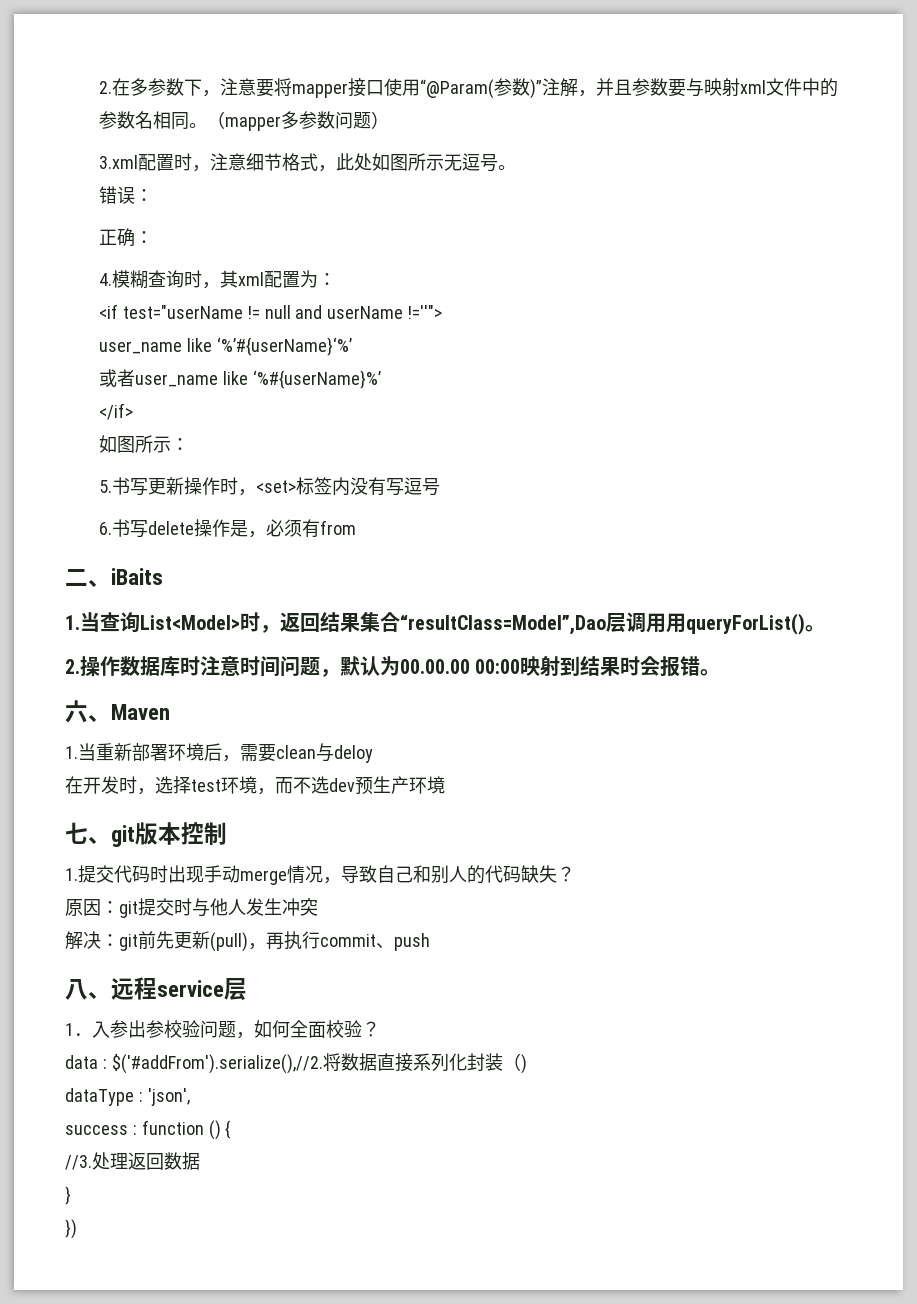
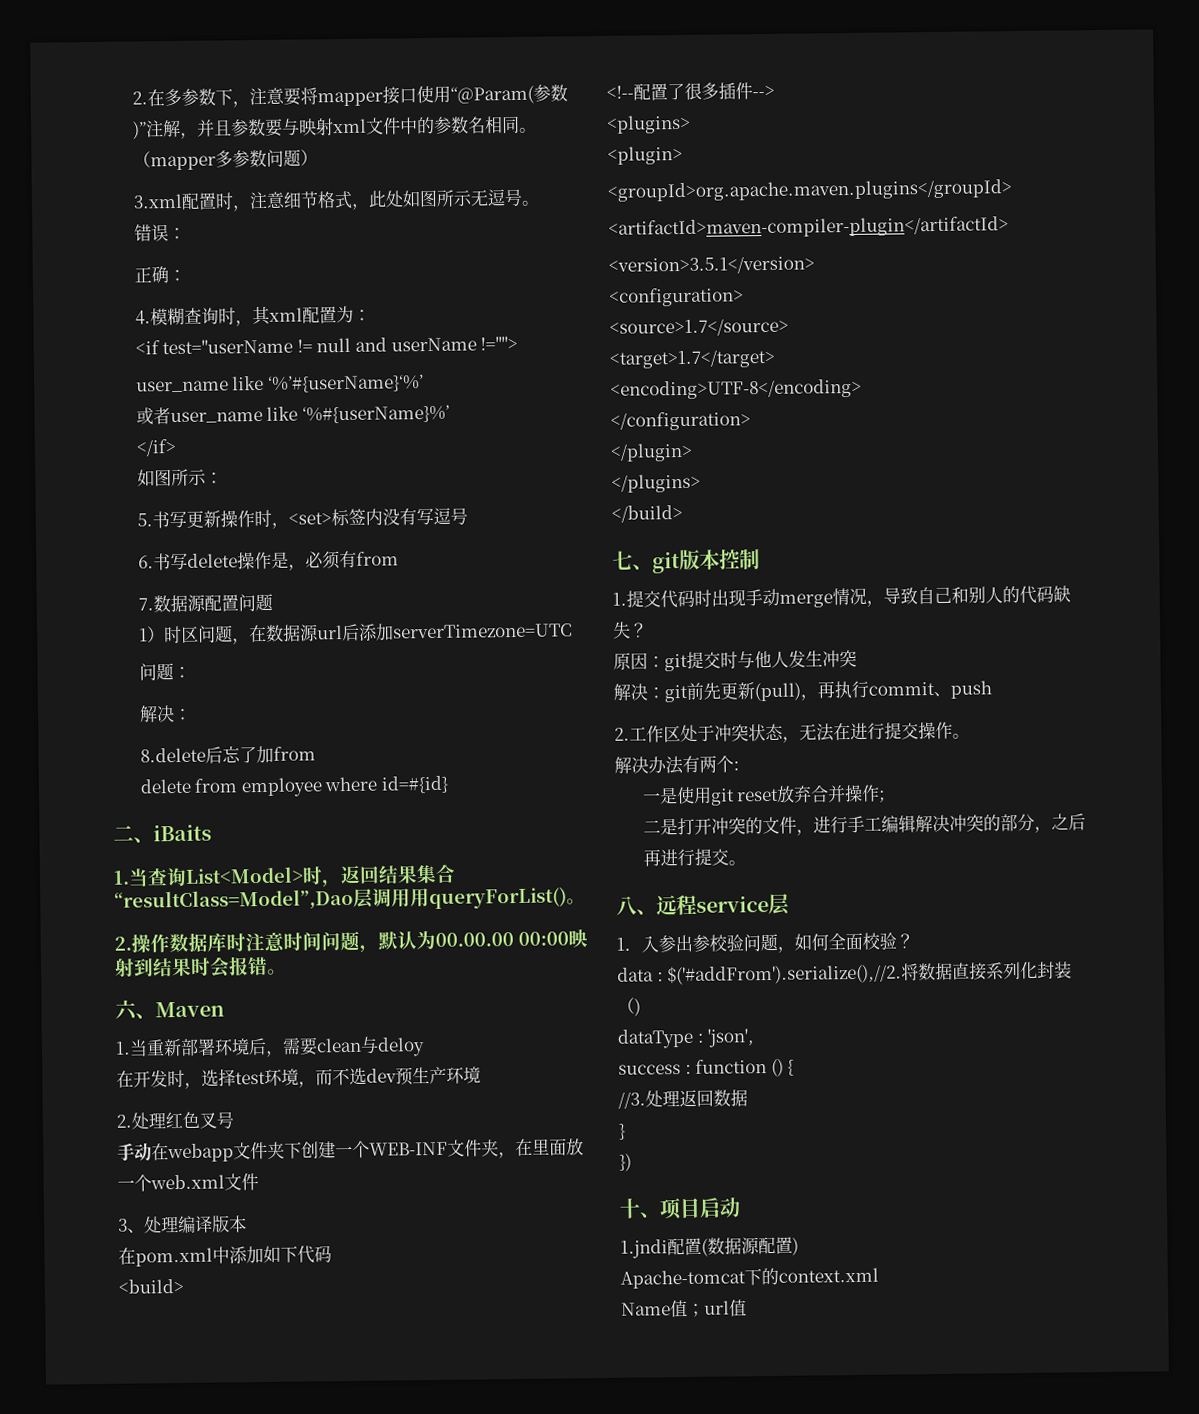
+ 7.数据源配置问题
+ 1）时区问题，在数据源url后添加serverTimezone=UTC
+ 问题：
+ 解决：
+ 8.delete后忘了加from
+ delete from employee where id=#{id}
+ 2.处理红色叉号
+ 手动在webapp文件夹下创建一个WEB-INF文件夹，在里面放一个web.xml文件
+ 3、处理编译版本
+ 在pom.xml中添加如下代码
+ <build>
+ <!--配置了很多插件-->
+ <plugins>
+ <plugin>
+ <groupId>org.apache.maven.plugins</groupId>
+ <artifactId>maven-compiler-plugin</artifactId>
+ <version>3.5.1</version>
+ <configuration>
+ <source>1.7</source>
+ <target>1.7</target>
+ <encoding>UTF-8</encoding>
+ </configuration>
+ </plugin>
+ </plugins>
+ </build>
+ 2.工作区处于冲突状态，无法在进行提交操作。
+ 解决办法有两个:
+ 一是使用git reset放弃合并操作;
+ 二是打开冲突的文件，进行手工编辑解决冲突的部分，之后再进行提交。
+ 十、项目启动
+ 1.jndi配置(数据源配置)
+ Apache-tomcat下的context.xml
+ Name值；url值

